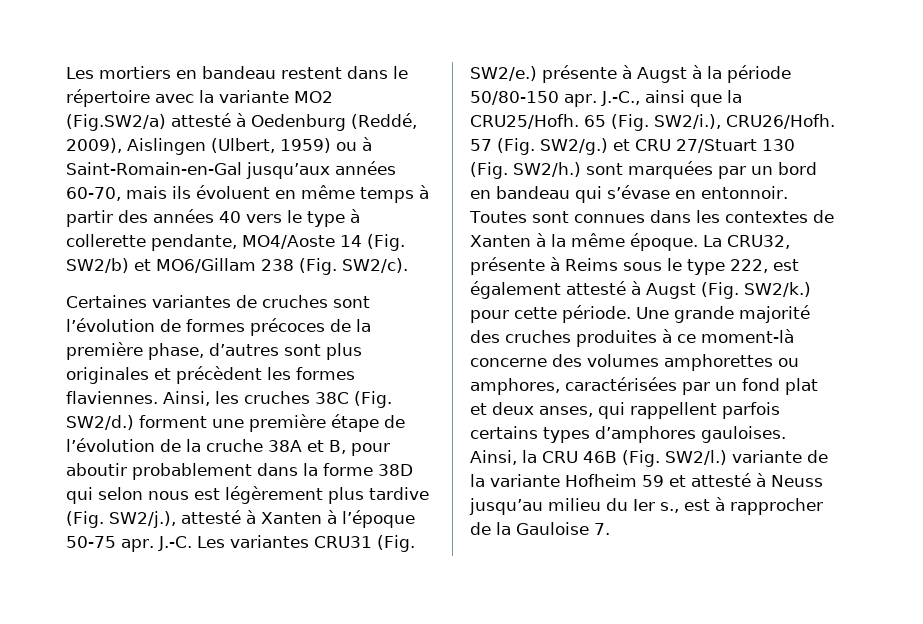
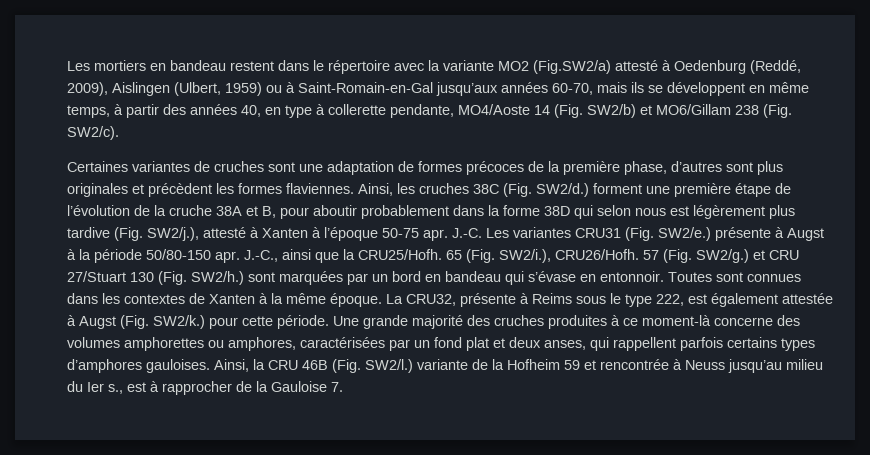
- Les mortiers en bandeau restent dans le répertoire avec la variante MO2 (Fig.SW2/a) attesté à Oedenburg (Reddé, 2009), Aislingen (Ulbert, 1959) ou à Saint-Romain-en-Gal jusqu’aux années 60-70, mais ils évoluent en même temps à partir des années 40 vers le type à collerette pendante, MO4/Aoste 14 (Fig. SW2/b) et MO6/Gillam 238 (Fig. SW2/c).
+ Les mortiers en bandeau restent dans le répertoire avec la variante MO2 (Fig.SW2/a) attesté à Oedenburg (Reddé, 2009), Aislingen (Ulbert, 1959) ou à Saint-Romain-en-Gal jusqu’aux années 60-70, mais ils se développent en même temps, à partir des années 40, en type à collerette pendante, MO4/Aoste 14 (Fig. SW2/b) et MO6/Gillam 238 (Fig. SW2/c).
- Certaines variantes de cruches sont l’évolution de formes précoces de la première phase, d’autres sont plus originales et précèdent les formes flaviennes.
+ Certaines variantes de cruches sont une adaptation de formes précoces de la première phase, d’autres sont plus originales et précèdent les formes flaviennes.
- La CRU32, présente à Reims sous le type 222, est également attesté à Augst (Fig. SW2/k.) pour cette période.
+ La CRU32, présente à Reims sous le type 222, est également attestée à Augst (Fig. SW2/k.) pour cette période.
- Ainsi, la CRU 46B (Fig. SW2/l.) variante de la variante Hofheim 59 et attesté à Neuss jusqu’au milieu du Ier s., est à rapprocher de la Gauloise 7.
+ Ainsi, la CRU 46B (Fig. SW2/l.) variante de la Hofheim 59 et rencontrée à Neuss jusqu’au milieu du Ier s., est à rapprocher de la Gauloise 7.

